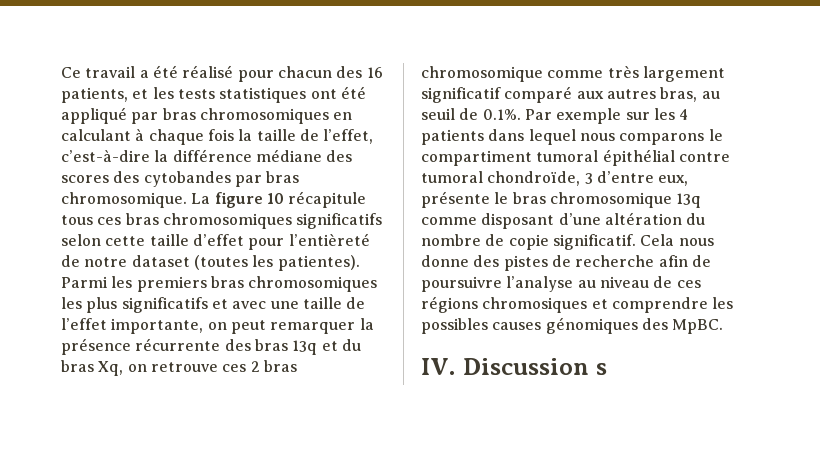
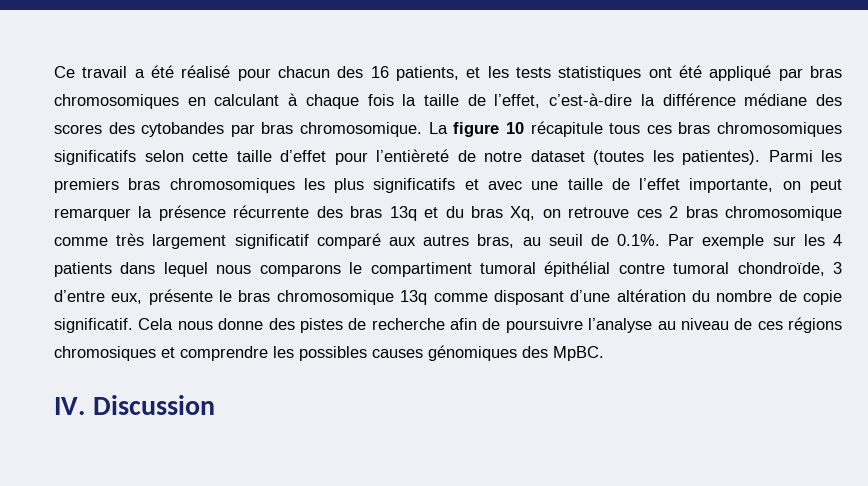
- IV. Discussion s
+ IV. Discussion

